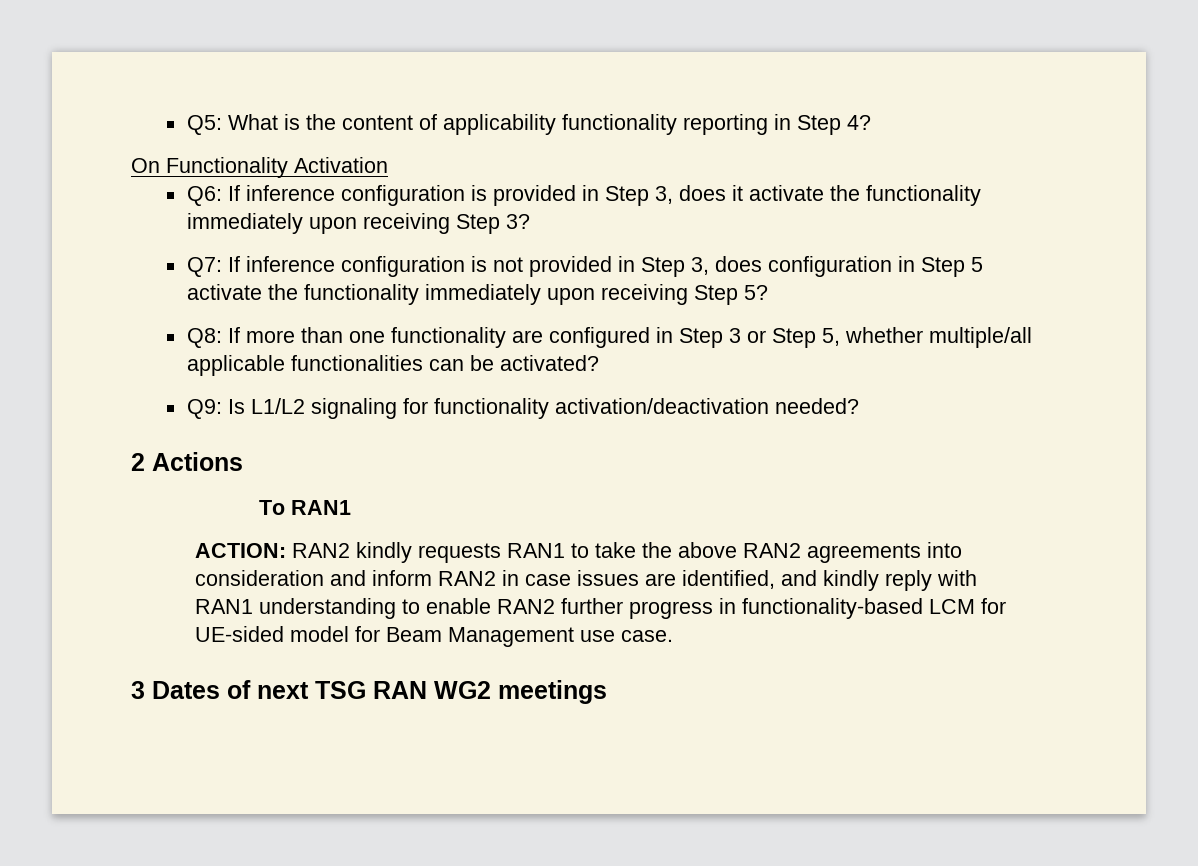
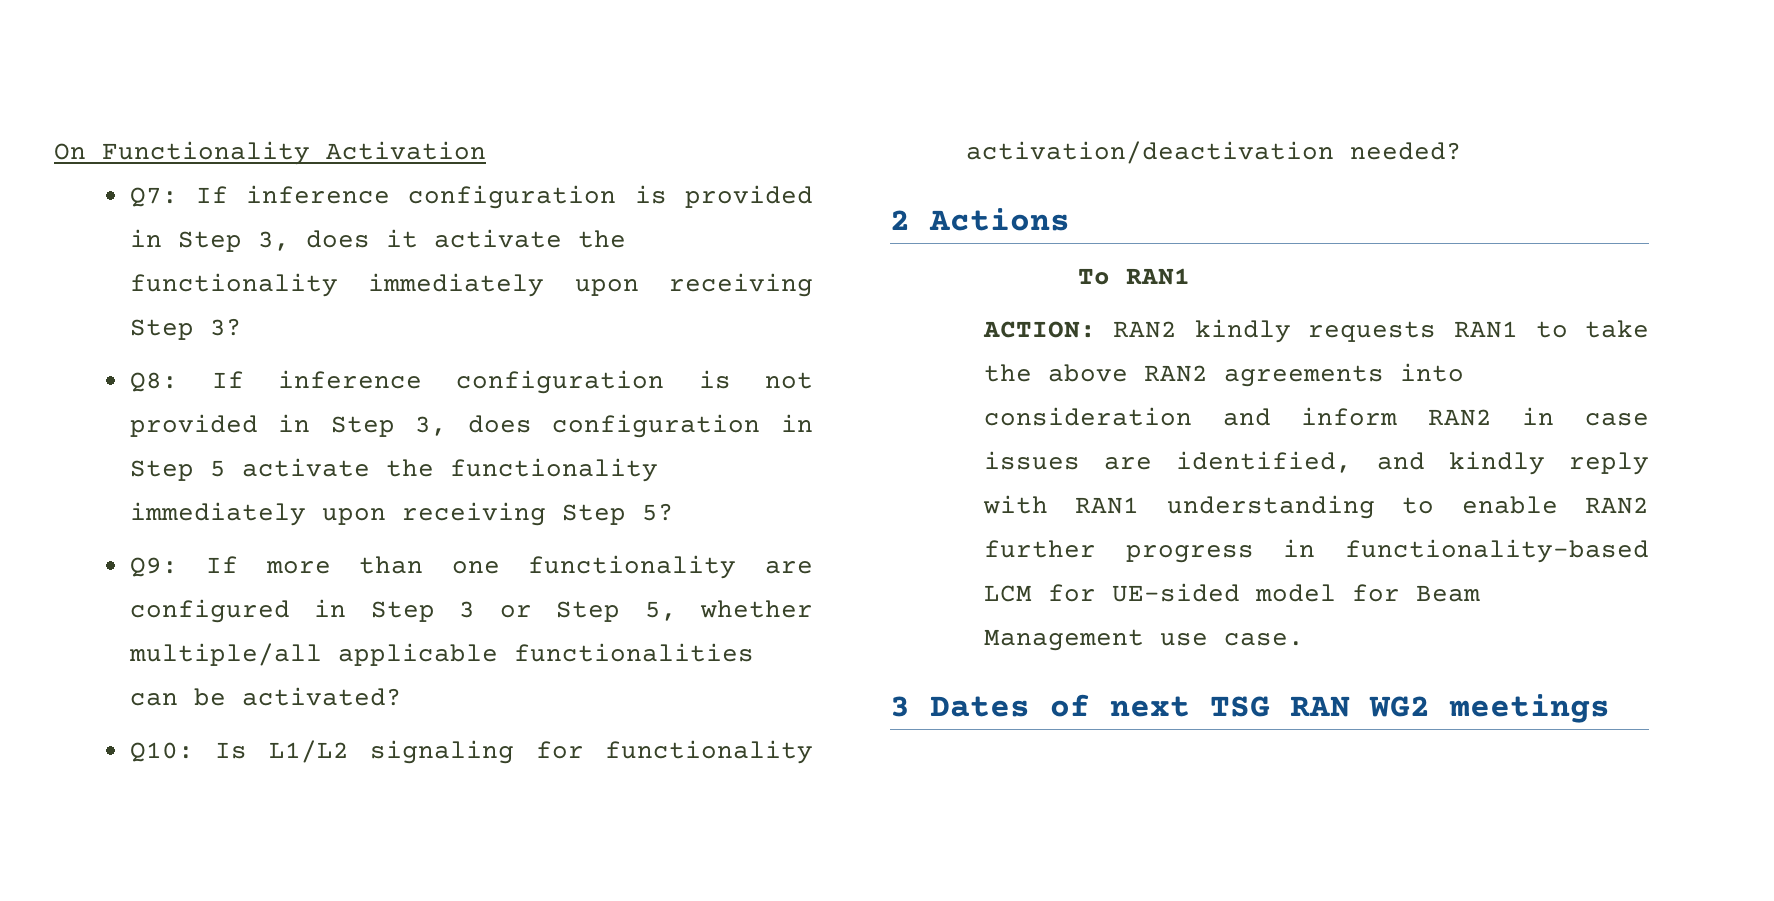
- Q5: What is the content of applicability functionality reporting in Step 4?
- Q6: If inference configuration is provided in Step 3, does it activate the functionality immediately upon receiving Step 3?
+ Q7: If inference configuration is provided in Step 3, does it activate the functionality immediately upon receiving Step 3?
- Q7: If inference configuration is not provided in Step 3, does configuration in Step 5 activate the functionality immediately upon receiving Step 5?
+ Q8: If inference configuration is not provided in Step 3, does configuration in Step 5 activate the functionality immediately upon receiving Step 5?
- Q8: If more than one functionality are configured in Step 3 or Step 5, whether multiple/all applicable functionalities can be activated?
+ Q9: If more than one functionality are configured in Step 3 or Step 5, whether multiple/all applicable functionalities can be activated?
- Q9: Is L1/L2 signaling for functionality activation/deactivation needed?
+ Q10: Is L1/L2 signaling for functionality activation/deactivation needed?

